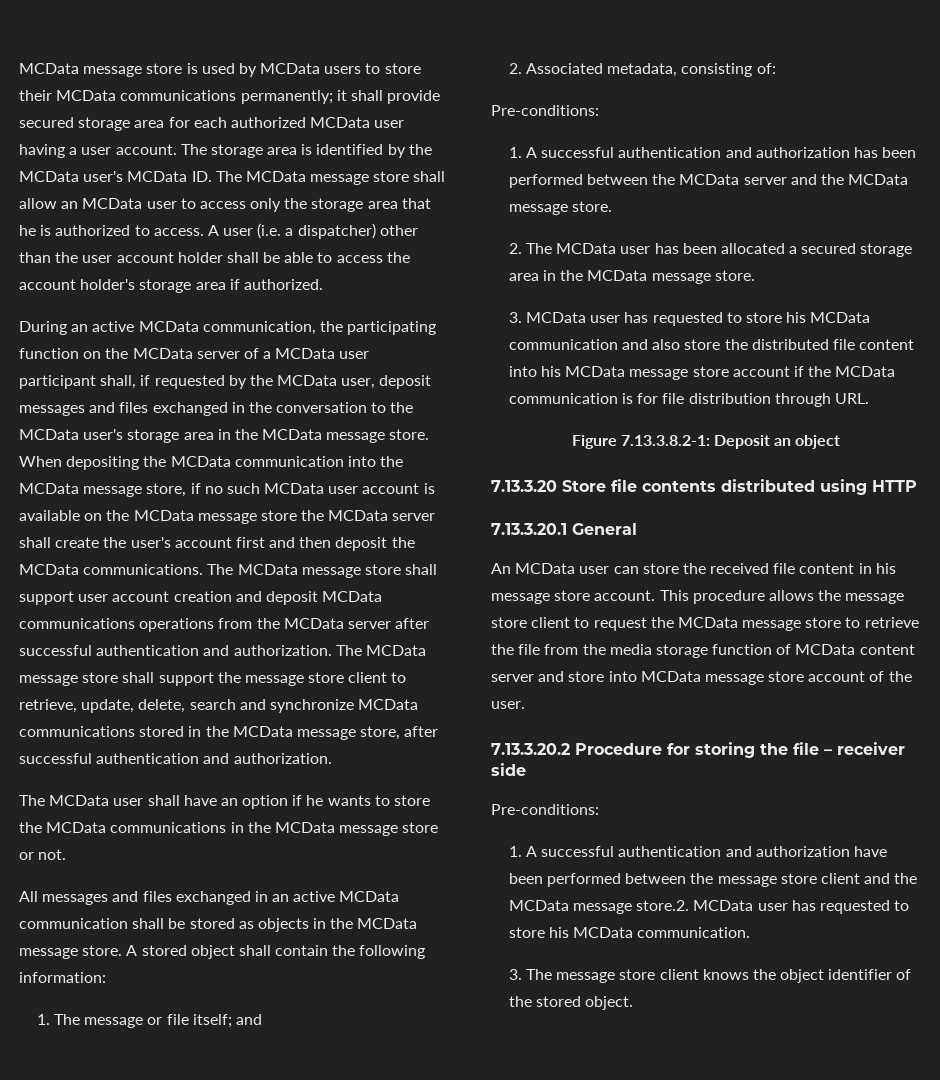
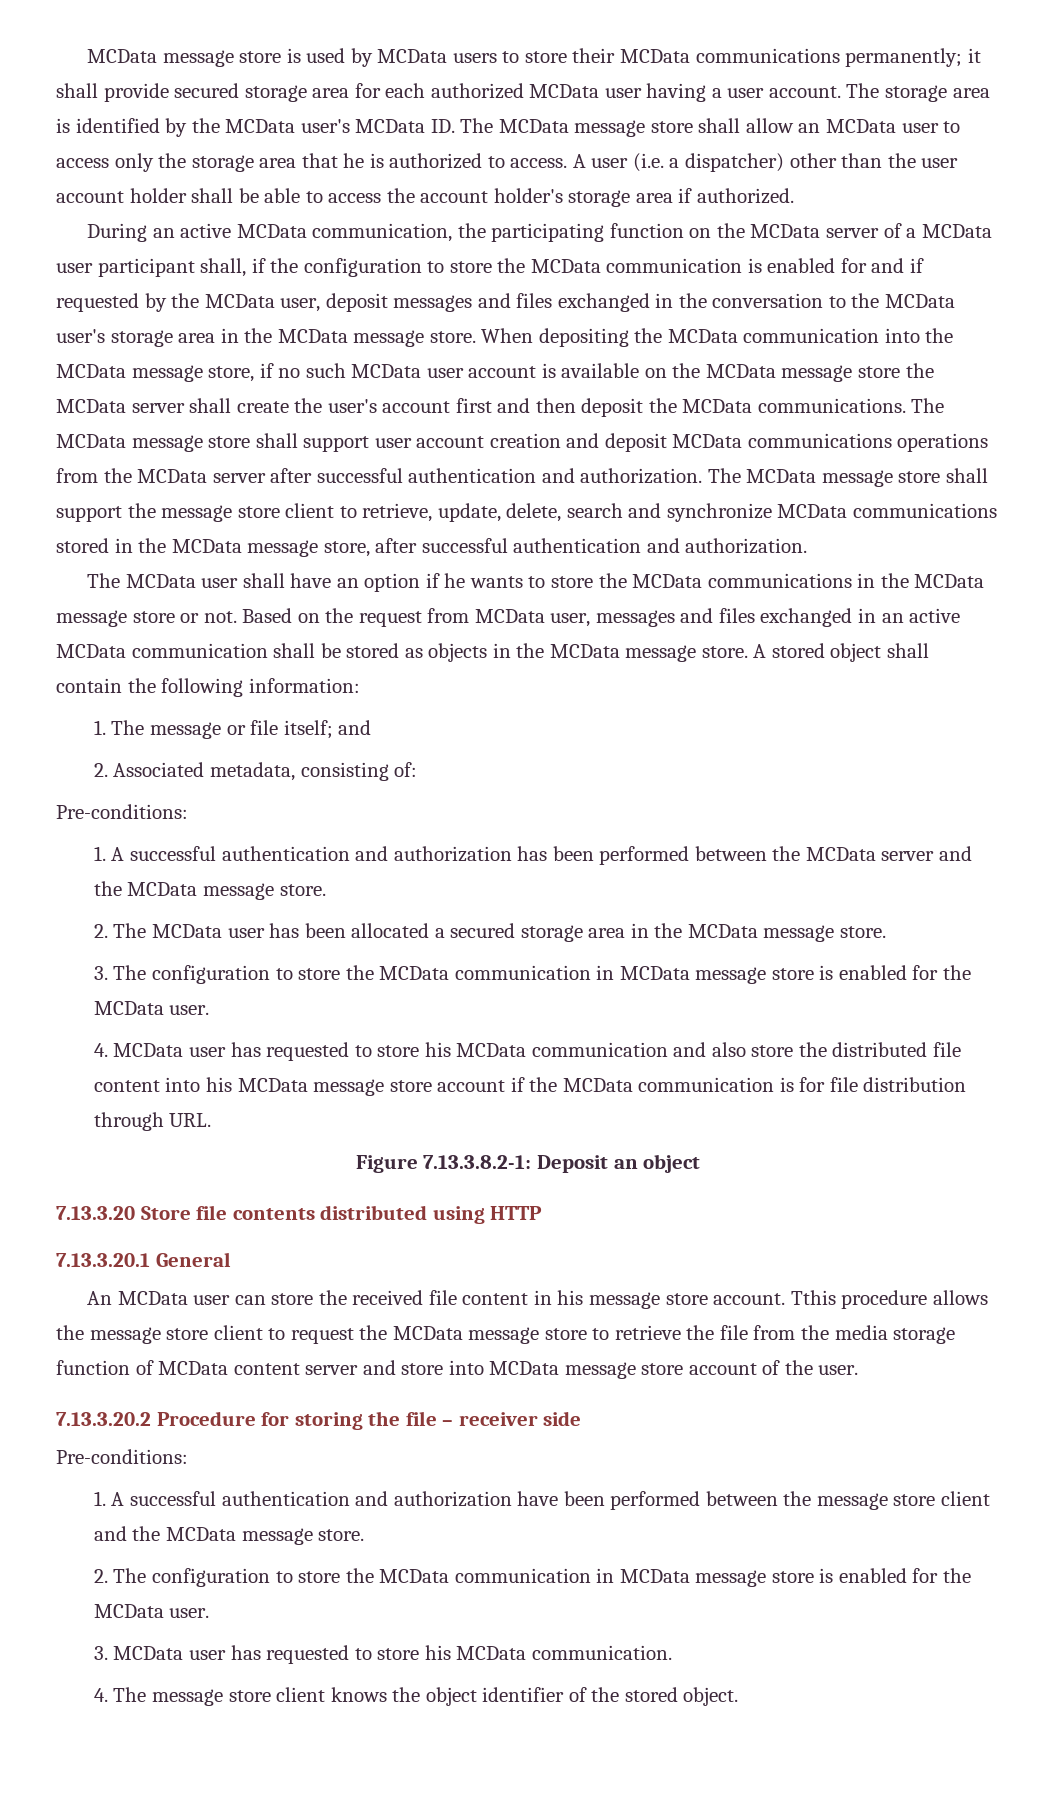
- During an active MCData communication, the participating function on the MCData server of a MCData user participant shall, if requested by the MCData user, deposit messages and files exchanged in the conversation to the MCData user's storage area in the MCData message store.
+ During an active MCData communication, the participating function on the MCData server of a MCData user participant shall, if the configuration to store the MCData communication is enabled for and if requested by the MCData user, deposit messages and files exchanged in the conversation to the MCData user's storage area in the MCData message store.
- The MCData user shall have an option if he wants to store the MCData communications in the MCData message store or not.
- All messages and files exchanged in an active MCData communication shall be stored as objects in the MCData message store.
+ The MCData user shall have an option if he wants to store the MCData communications in the MCData message store or not. Based on the request from MCData user, messages and files exchanged in an active MCData communication shall be stored as objects in the MCData message store.
- 3. MCData user has requested to store his MCData communication and also store the distributed file content into his MCData message store account if the MCData communication is for file distribution through URL.
+ 3. The configuration to store the MCData communication in MCData message store is enabled for the MCData user.
+ 4. MCData user has requested to store his MCData communication and also store the distributed file content into his MCData message store account if the MCData communication is for file distribution through URL.
- This procedure allows the message store client to request the MCData message store to retrieve the file from the media storage function of MCData content server and store into MCData message store account of the user.
+ Tthis procedure allows the message store client to request the MCData message store to retrieve the file from the media storage function of MCData content server and store into MCData message store account of the user.
- 1. A successful authentication and authorization have been performed between the message store client and the MCData message store.2. MCData user has requested to store his MCData communication.
+ 1. A successful authentication and authorization have been performed between the message store client and the MCData message store.
+ 2. The configuration to store the MCData communication in MCData message store is enabled for the MCData user.
+ 3. MCData user has requested to store his MCData communication.
- 3. The message store client knows the object identifier of the stored object.
+ 4. The message store client knows the object identifier of the stored object.

